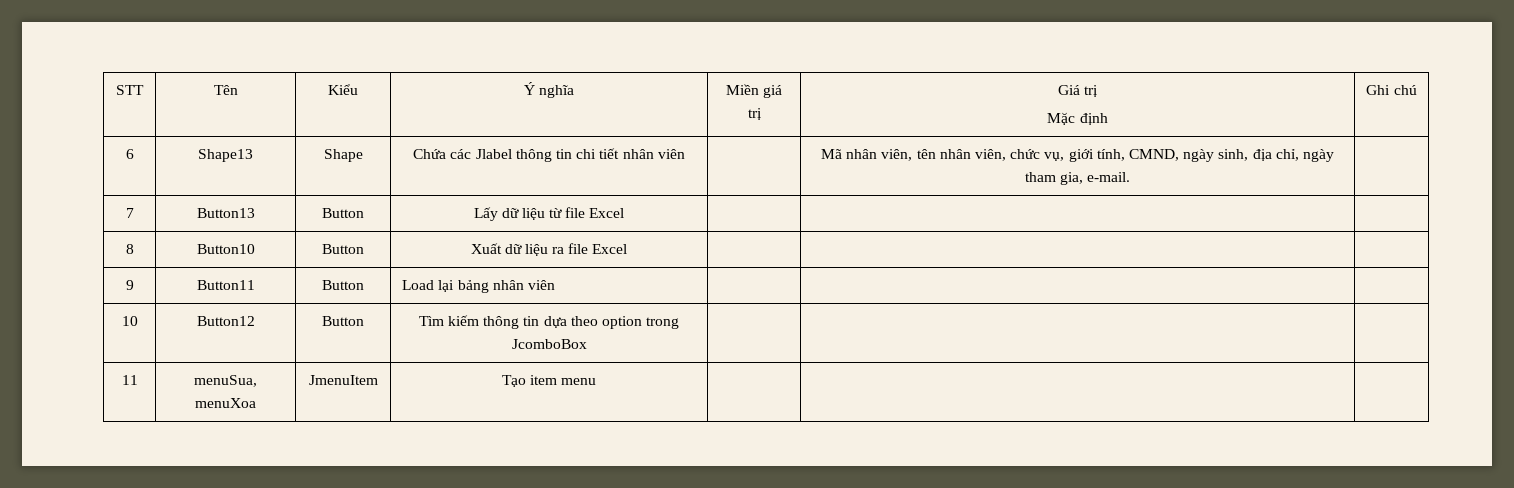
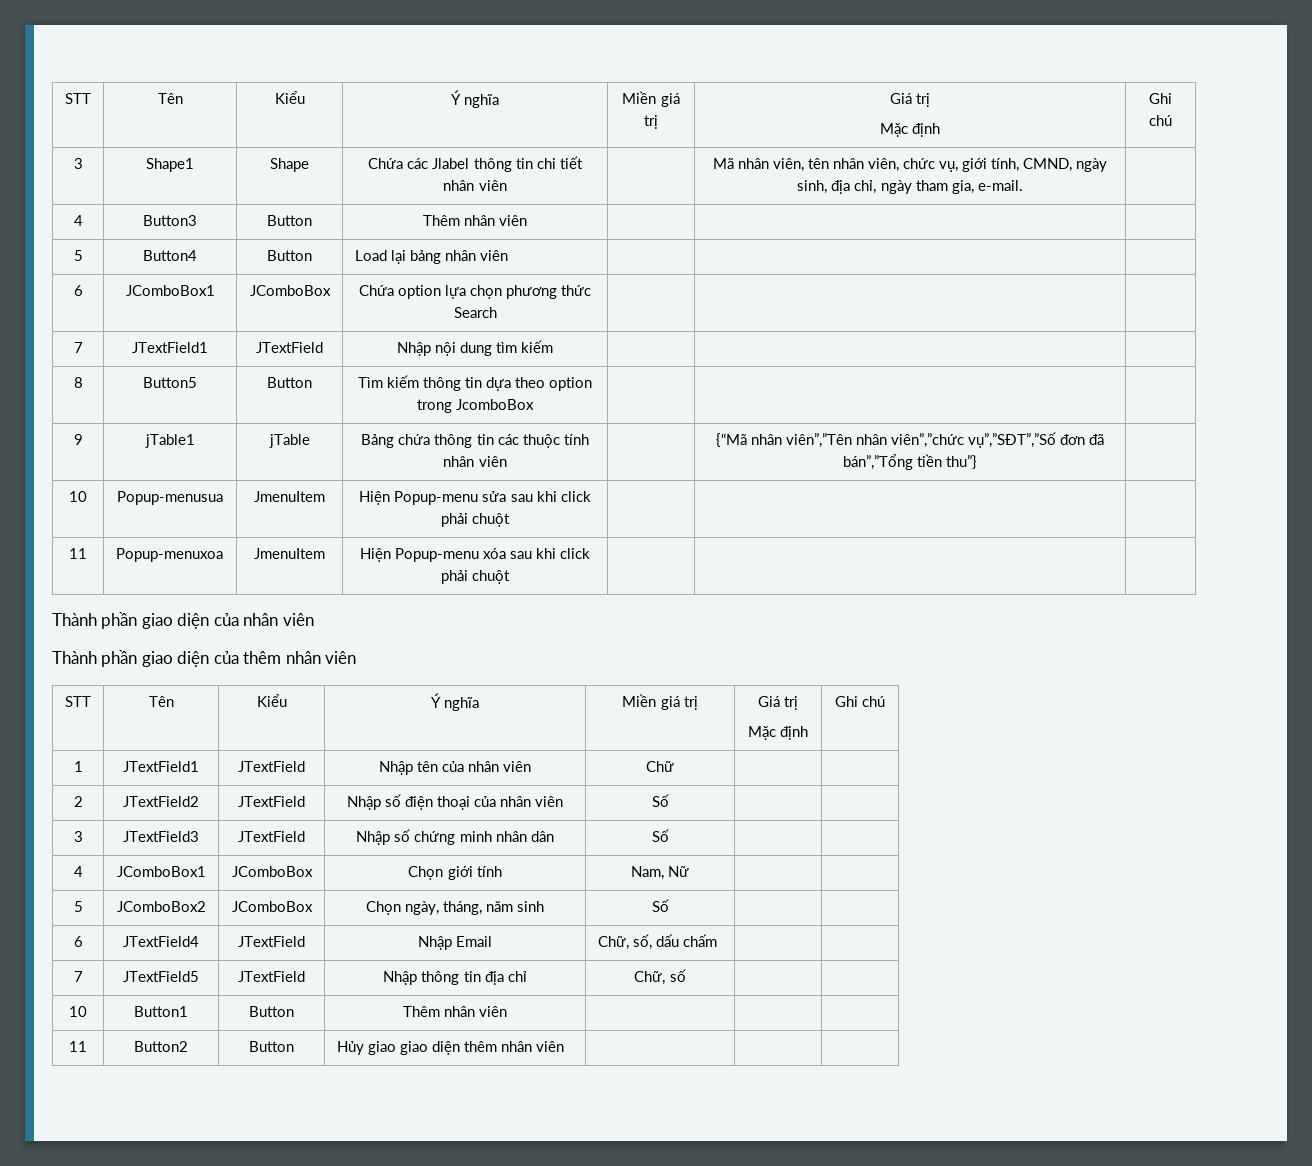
- 6 | Shape13 | Shape | Chứa các Jlabel thông tin chi tiết nhân viên | | Mã nhân viên, tên nhân viên, chức vụ, giới tính, CMND, ngày sinh, địa chỉ, ngày tham gia, e-mail. |
+ 3 | Shape1 | Shape | Chứa các Jlabel thông tin chi tiết nhân viên | | Mã nhân viên, tên nhân viên, chức vụ, giới tính, CMND, ngày sinh, địa chỉ, ngày tham gia, e-mail. |
- 7 | Button13 | Button | Lấy dữ liệu từ file Excel | | |
- 8 | Button10 | Button | Xuất dữ liệu ra file Excel | | |
- 9 | Button11 | Button | Load lại bảng nhân viên | | |
+ 4 | Button3 | Button | Thêm nhân viên | | |
+ 5 | Button4 | Button | Load lại bảng nhân viên | | |
- 10 | Button12 | Button | Tìm kiếm thông tin dựa theo option trong JcomboBox | | |
+ 6 | JComboBox1 | JComboBox | Chứa option lựa chọn phương thức Search | | |
+ 7 | JTextField1 | JTextField | Nhập nội dung tìm kiếm | | |
+ 8 | Button5 | Button | Tìm kiếm thông tin dựa theo option trong JcomboBox | | |
- 11 | menuSua, menuXoa | JmenuItem | Tạo item menu | | |
+ 9 | jTable1 | jTable | Bảng chứa thông tin các thuộc tính nhân viên | | {“Mã nhân viên”,”Tên nhân viên”,”chức vụ”,”SĐT”,”Số đơn đã bán”,”Tổng tiền thu”} |
+ 10 | Popup-menusua | JmenuItem | Hiện Popup-menu sửa sau khi click phải chuột | | |
+ 11 | Popup-menuxoa | JmenuItem | Hiện Popup-menu xóa sau khi click phải chuột | | |
+ Thành phần giao diện của nhân viên
+ Thành phần giao diện của thêm nhân viên
+ STT | Tên | Kiểu | Ý nghĩa | Miền giá trị | Giá trị
+ Mặc định | Ghi chú
+ 1 | JTextField1 | JTextField | Nhập tên của nhân viên | Chữ | |
+ 2 | JTextField2 | JTextField | Nhập số điện thoại của nhân viên | Số | |
+ 3 | JTextField3 | JTextField | Nhập số chứng minh nhân dân | Số | |
+ 4 | JComboBox1 | JComboBox | Chọn giới tính | Nam, Nữ | |
+ 5 | JComboBox2 | JComboBox | Chọn ngày, tháng, năm sinh | Số | |
+ 6 | JTextField4 | JTextField | Nhập Email | Chữ, số, dấu chấm | |
+ 7 | JTextField5 | JTextField | Nhập thông tin địa chỉ | Chữ, số | |
+ 10 | Button1 | Button | Thêm nhân viên | | |
+ 11 | Button2 | Button | Hủy giao giao diện thêm nhân viên | | |

